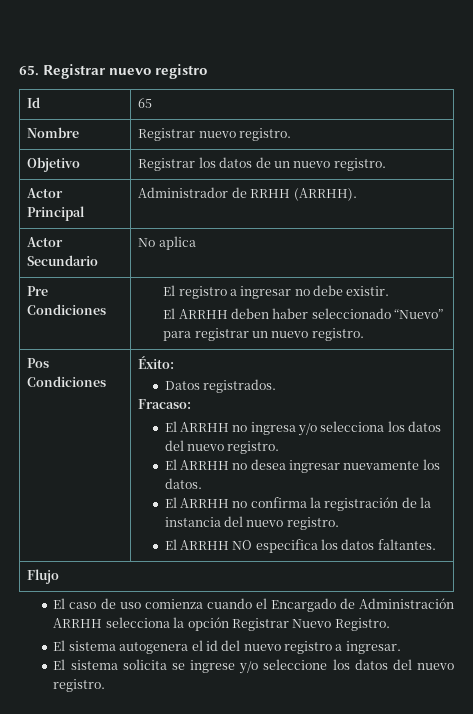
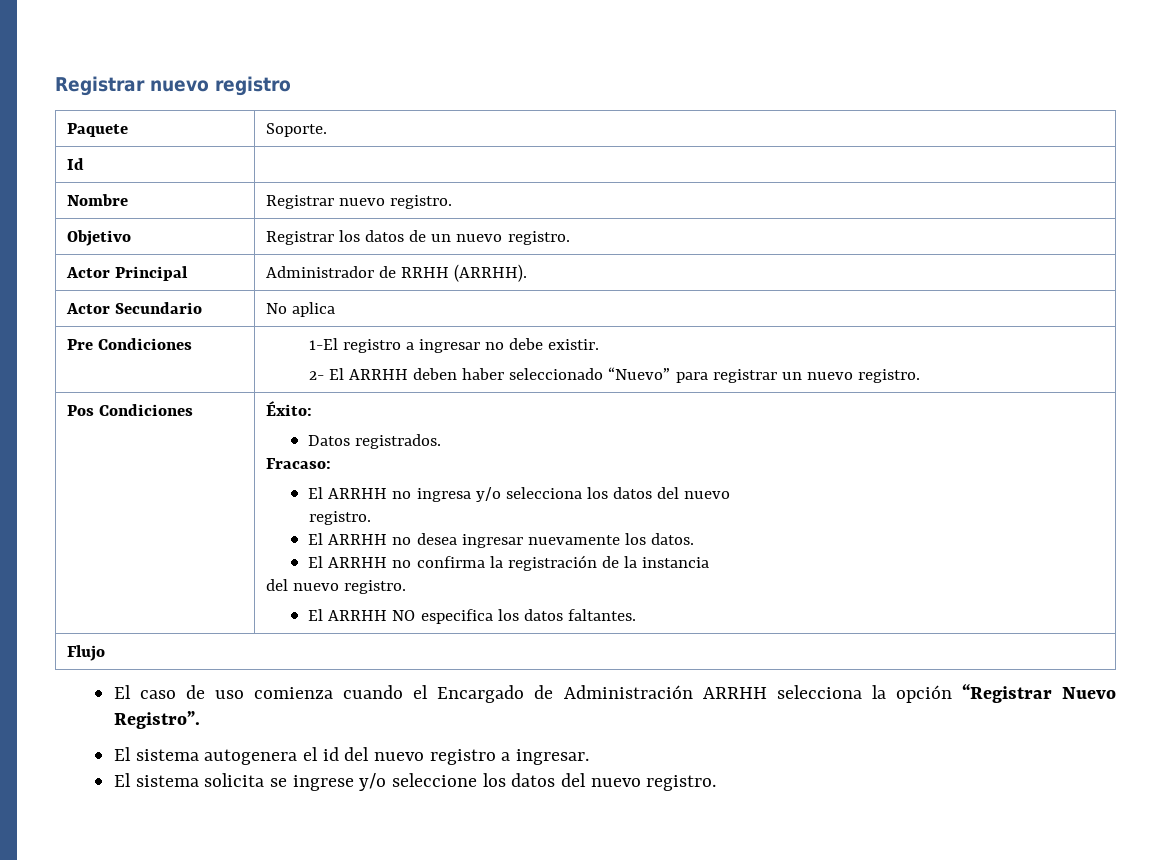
- 65. Registrar nuevo registro
+ Registrar nuevo registro
+ Paquete | Soporte.
- Id | 65
+ Id |
- Pre Condiciones | El registro a ingresar no debe existir.
- El ARRHH deben haber seleccionado “Nuevo” para registrar un nuevo registro.
+ Pre Condiciones | 1-El registro a ingresar no debe existir.
+ 2- El ARRHH deben haber seleccionado “Nuevo” para registrar un nuevo registro.
- El ARRHH no ingresa y/o selecciona los datos del nuevo registro.
+ El ARRHH no ingresa y/o selecciona los datos del nuevo
+ registro.
- El ARRHH no confirma la registración de la instancia del nuevo registro.
+ El ARRHH no confirma la registración de la instancia
+ del nuevo registro.
- El caso de uso comienza cuando el Encargado de Administración ARRHH selecciona la opción Registrar Nuevo Registro.
+ El caso de uso comienza cuando el Encargado de Administración ARRHH selecciona la opción “Registrar Nuevo Registro”.

